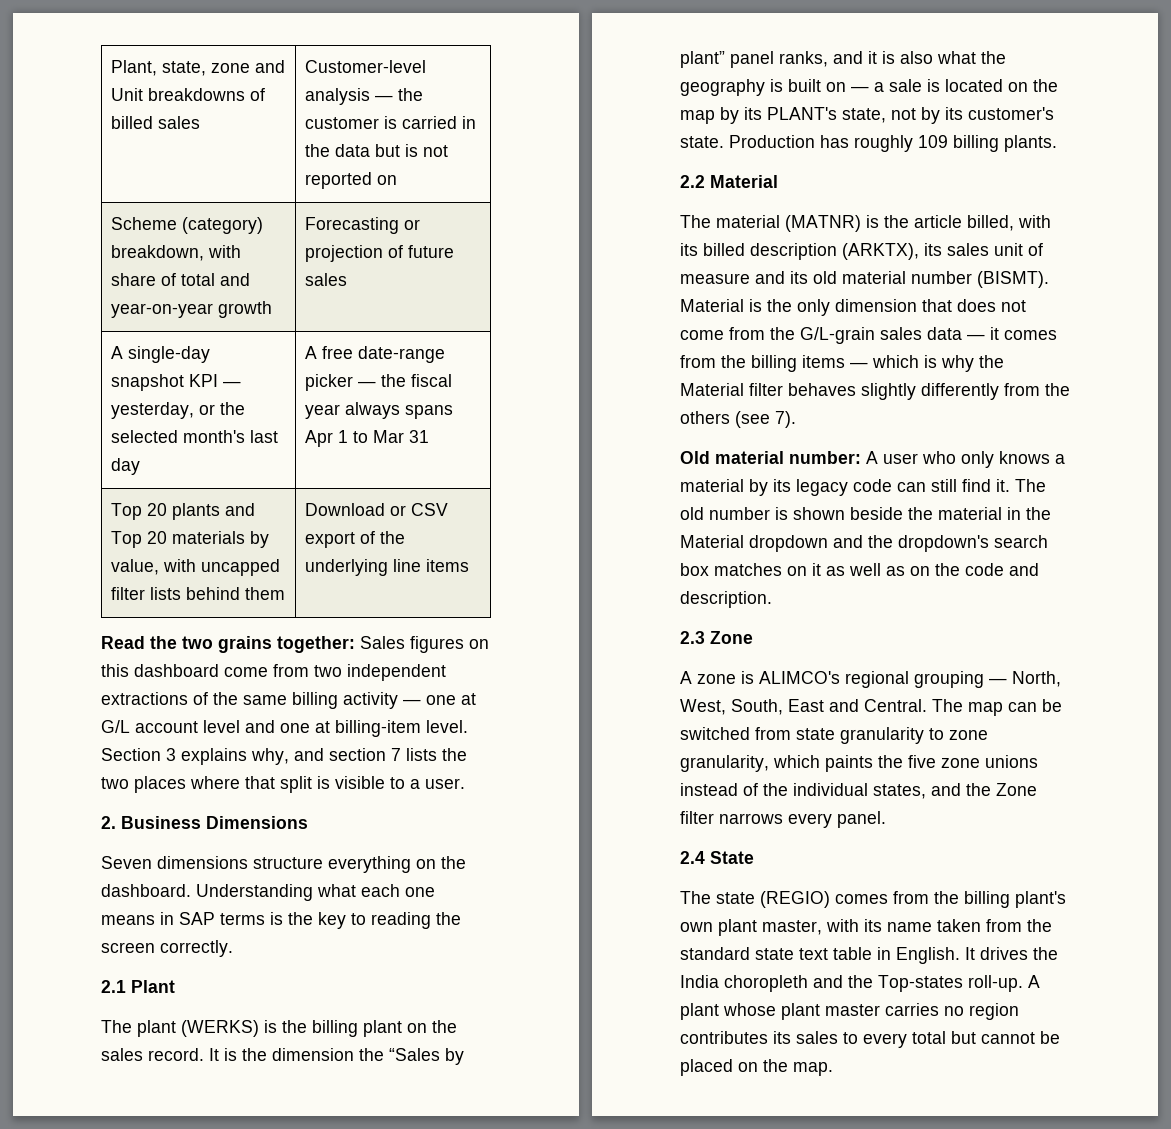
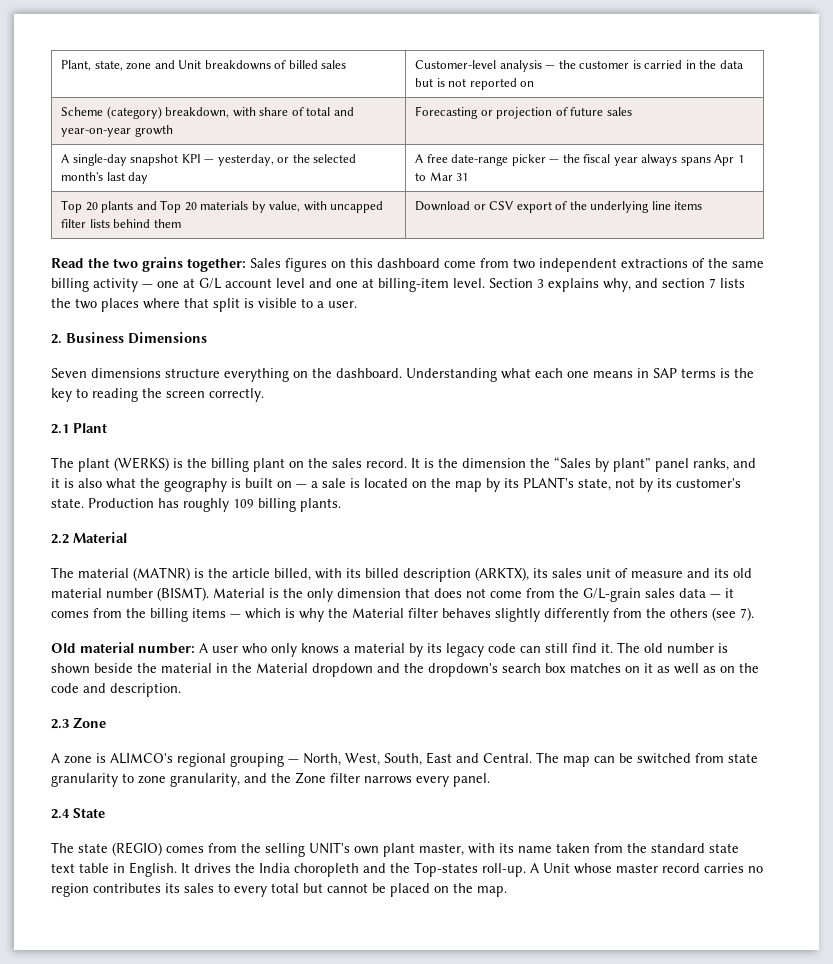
- The map can be switched from state granularity to zone granularity, which paints the five zone unions instead of the individual states, and the Zone filter narrows every panel.
+ The map can be switched from state granularity to zone granularity, and the Zone filter narrows every panel.
- The state (REGIO) comes from the billing plant's own plant master, with its name taken from the standard state text table in English.
+ The state (REGIO) comes from the selling UNIT's own plant master, with its name taken from the standard state text table in English.
- A plant whose plant master carries no region contributes its sales to every total but cannot be placed on the map.
+ A Unit whose master record carries no region contributes its sales to every total but cannot be placed on the map.

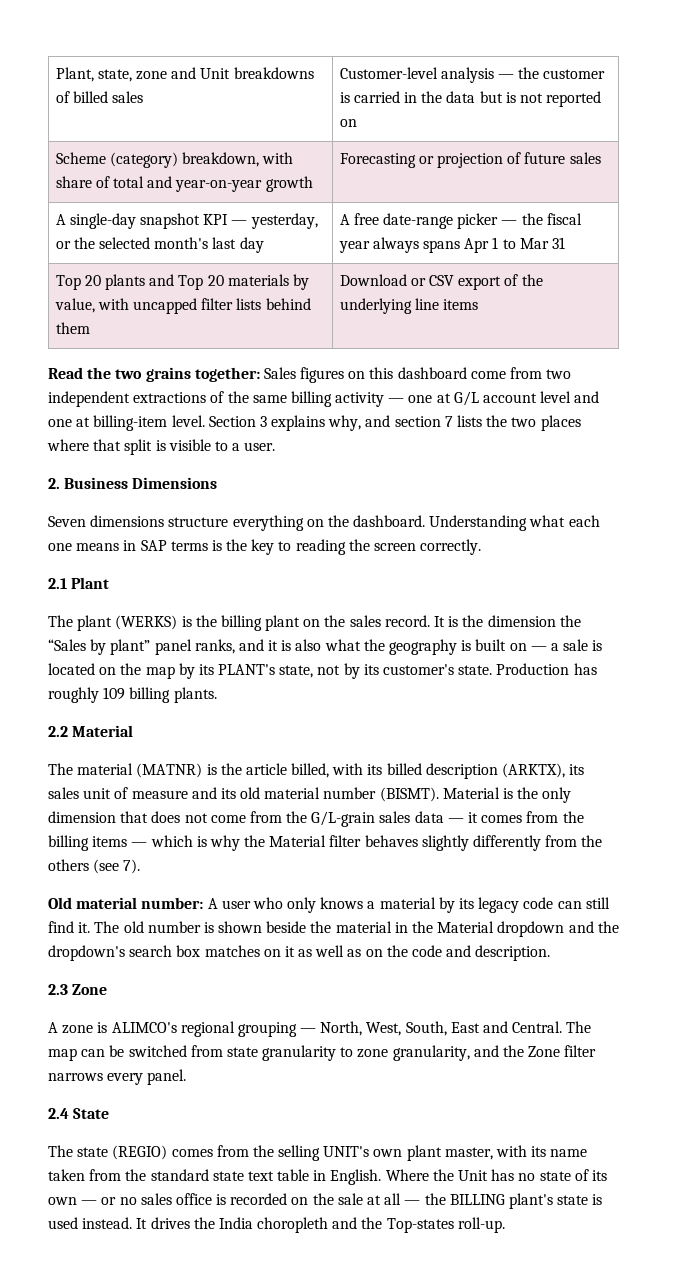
+ Where the Unit has no state of its own — or no sales office is recorded on the sale at all — the BILLING plant's state is used instead.
- A Unit whose master record carries no region contributes its sales to every total but cannot be placed on the map.

